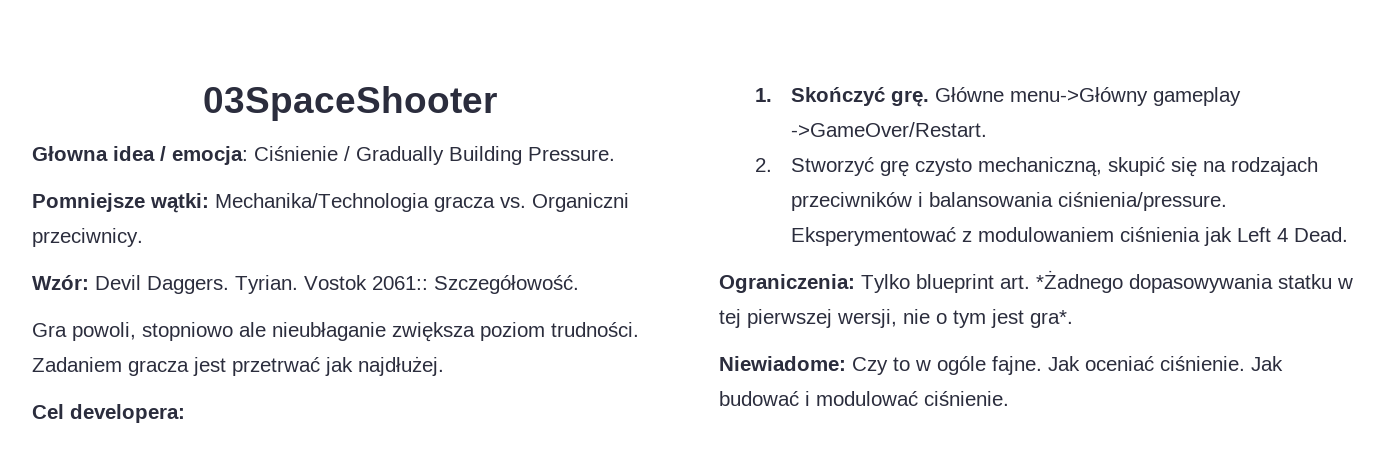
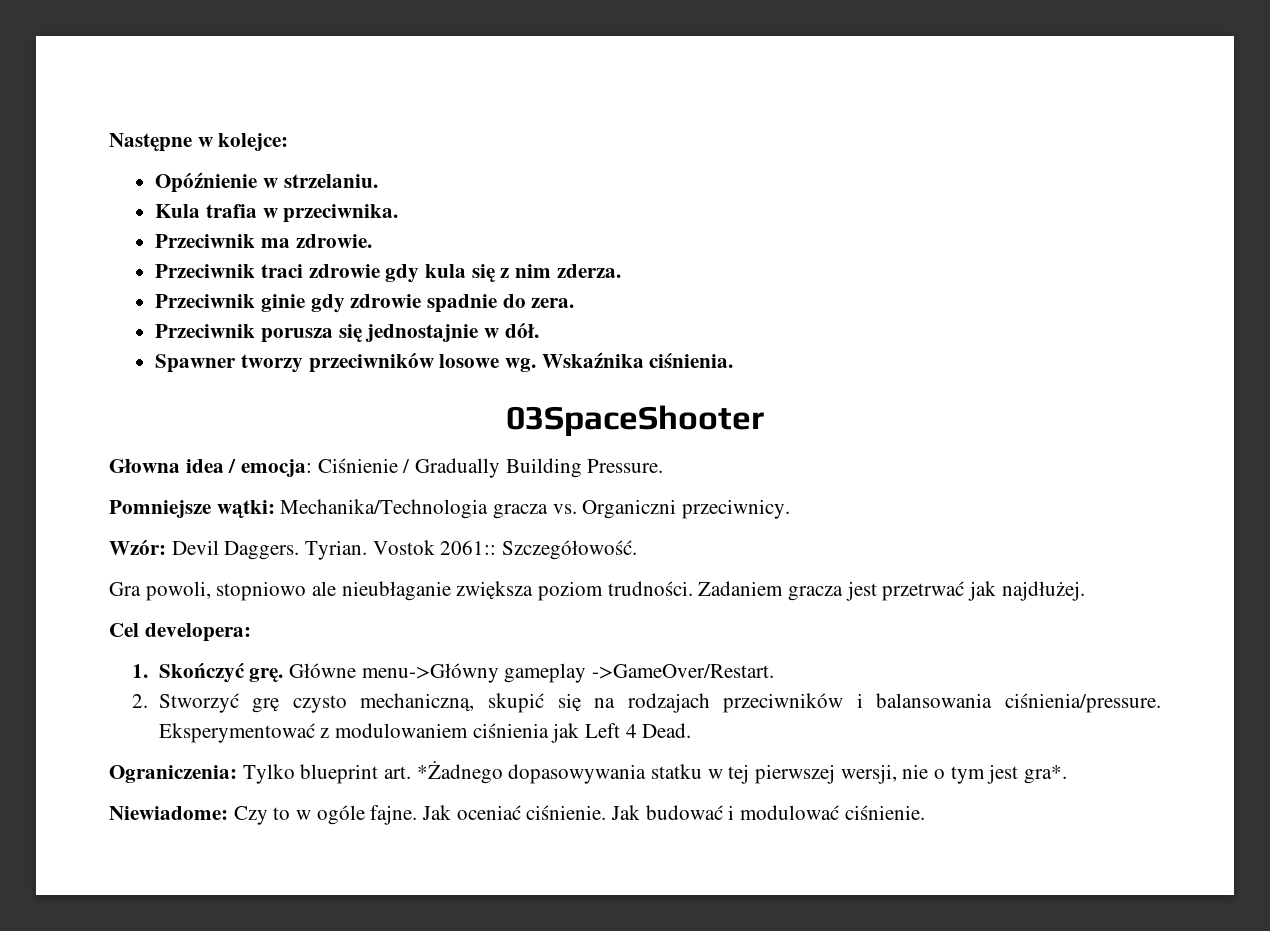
+ Następne w kolejce:
+ Opóźnienie w strzelaniu.
+ Kula trafia w przeciwnika.
+ Przeciwnik ma zdrowie.
+ Przeciwnik traci zdrowie gdy kula się z nim zderza.
+ Przeciwnik ginie gdy zdrowie spadnie do zera.
+ Przeciwnik porusza się jednostajnie w dół.
+ Spawner tworzy przeciwników losowe wg. Wskaźnika ciśnienia.

